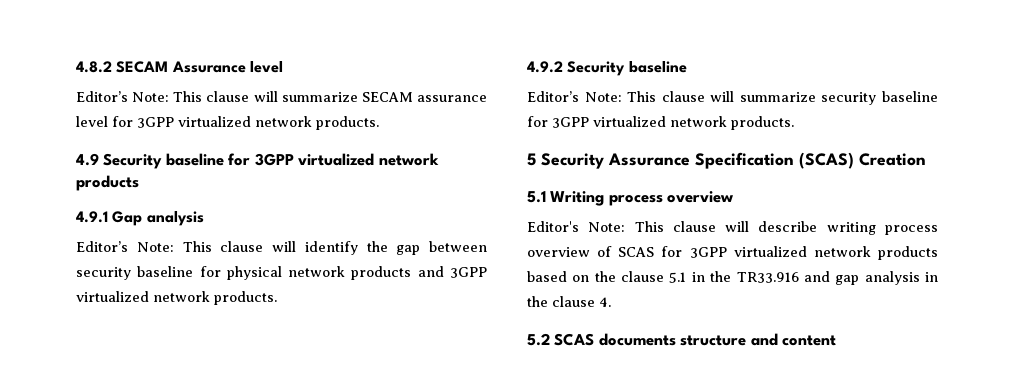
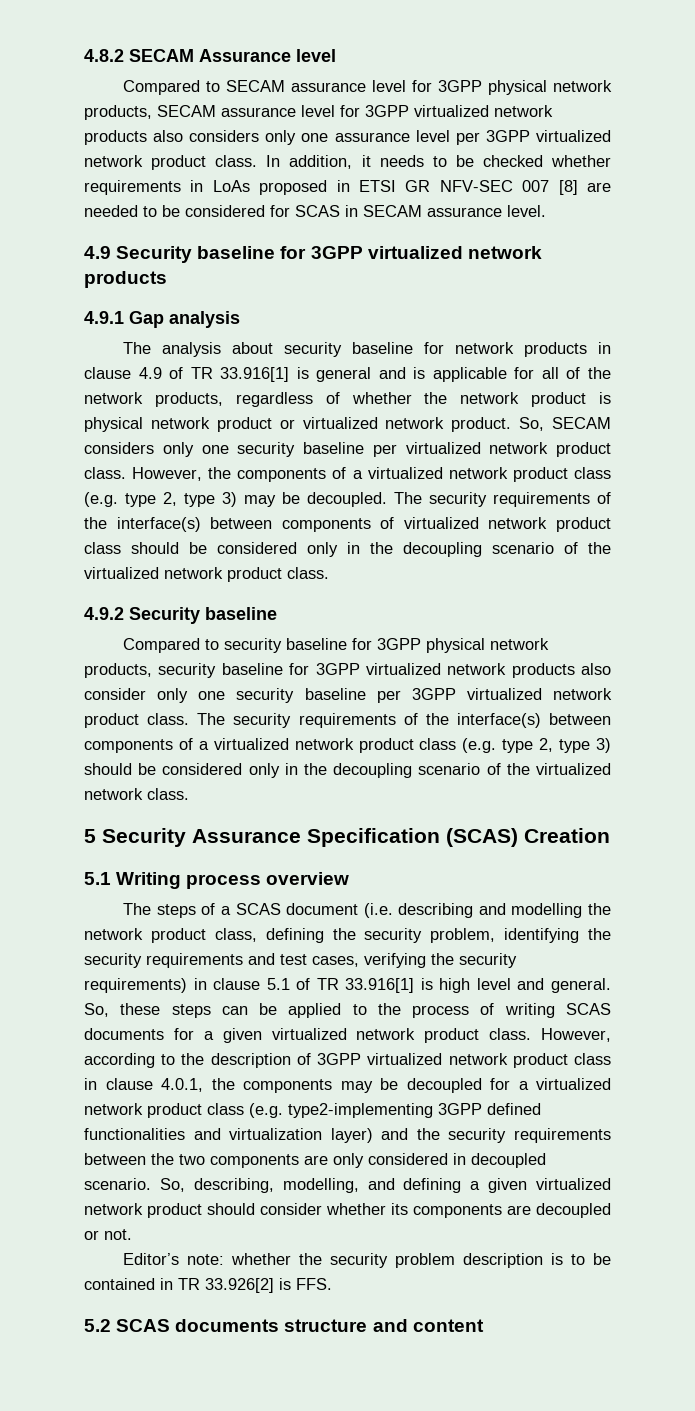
- Editor’s Note: This clause will summarize SECAM assurance level for 3GPP virtualized network products.
+ Compared to SECAM assurance level for 3GPP physical network products, SECAM assurance level for 3GPP virtualized network products also considers only one assurance level per 3GPP virtualized network product class. In addition, it needs to be checked whether requirements in LoAs proposed in ETSI GR NFV-SEC 007 [8] are needed to be considered for SCAS in SECAM assurance level.
- Editor’s Note: This clause will identify the gap between security baseline for physical network products and 3GPP virtualized network products.
+ The analysis about security baseline for network products in clause 4.9 of TR 33.916[1] is general and is applicable for all of the network products, regardless of whether the network product is physical network product or virtualized network product. So, SECAM considers only one security baseline per virtualized network product class. However, the components of a virtualized network product class (e.g. type 2, type 3) may be decoupled. The security requirements of the interface(s) between components of virtualized network product class should be considered only in the decoupling scenario of the virtualized network product class.
  4.9.2 Security baseline
- Editor’s Note: This clause will summarize security baseline for 3GPP virtualized network products.
+ Compared to security baseline for 3GPP physical network products, security baseline for 3GPP virtualized network products also consider only one security baseline per 3GPP virtualized network product class. The security requirements of the interface(s) between components of a virtualized network product class (e.g. type 2, type 3) should be considered only in the decoupling scenario of the virtualized network class.
- Editor's Note: This clause will describe writing process overview of SCAS for 3GPP virtualized network products based on the clause 5.1 in the TR33.916 and gap analysis in the clause 4.
+ The steps of a SCAS document (i.e. describing and modelling the network product class, defining the security problem, identifying the security requirements and test cases, verifying the security requirements) in clause 5.1 of TR 33.916[1] is high level and general. So, these steps can be applied to the process of writing SCAS documents for a given virtualized network product class. However, according to the description of 3GPP virtualized network product class in clause 4.0.1, the components may be decoupled for a virtualized network product class (e.g. type2-implementing 3GPP defined functionalities and virtualization layer) and the security requirements between the two components are only considered in decoupled scenario. So, describing, modelling, and defining a given virtualized network product should consider whether its components are decoupled or not.
+ Editor’s note: whether the security problem description is to be contained in TR 33.926[2] is FFS.

